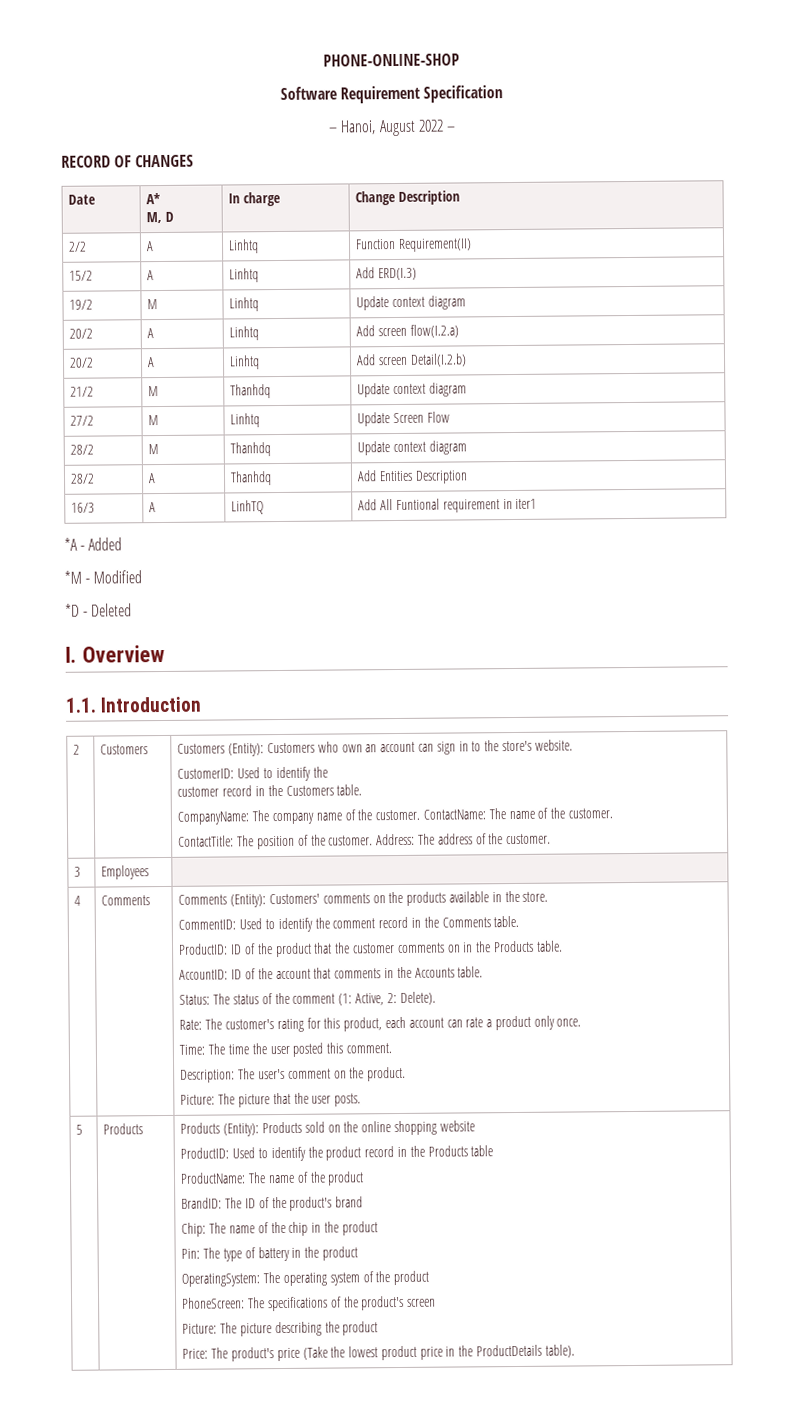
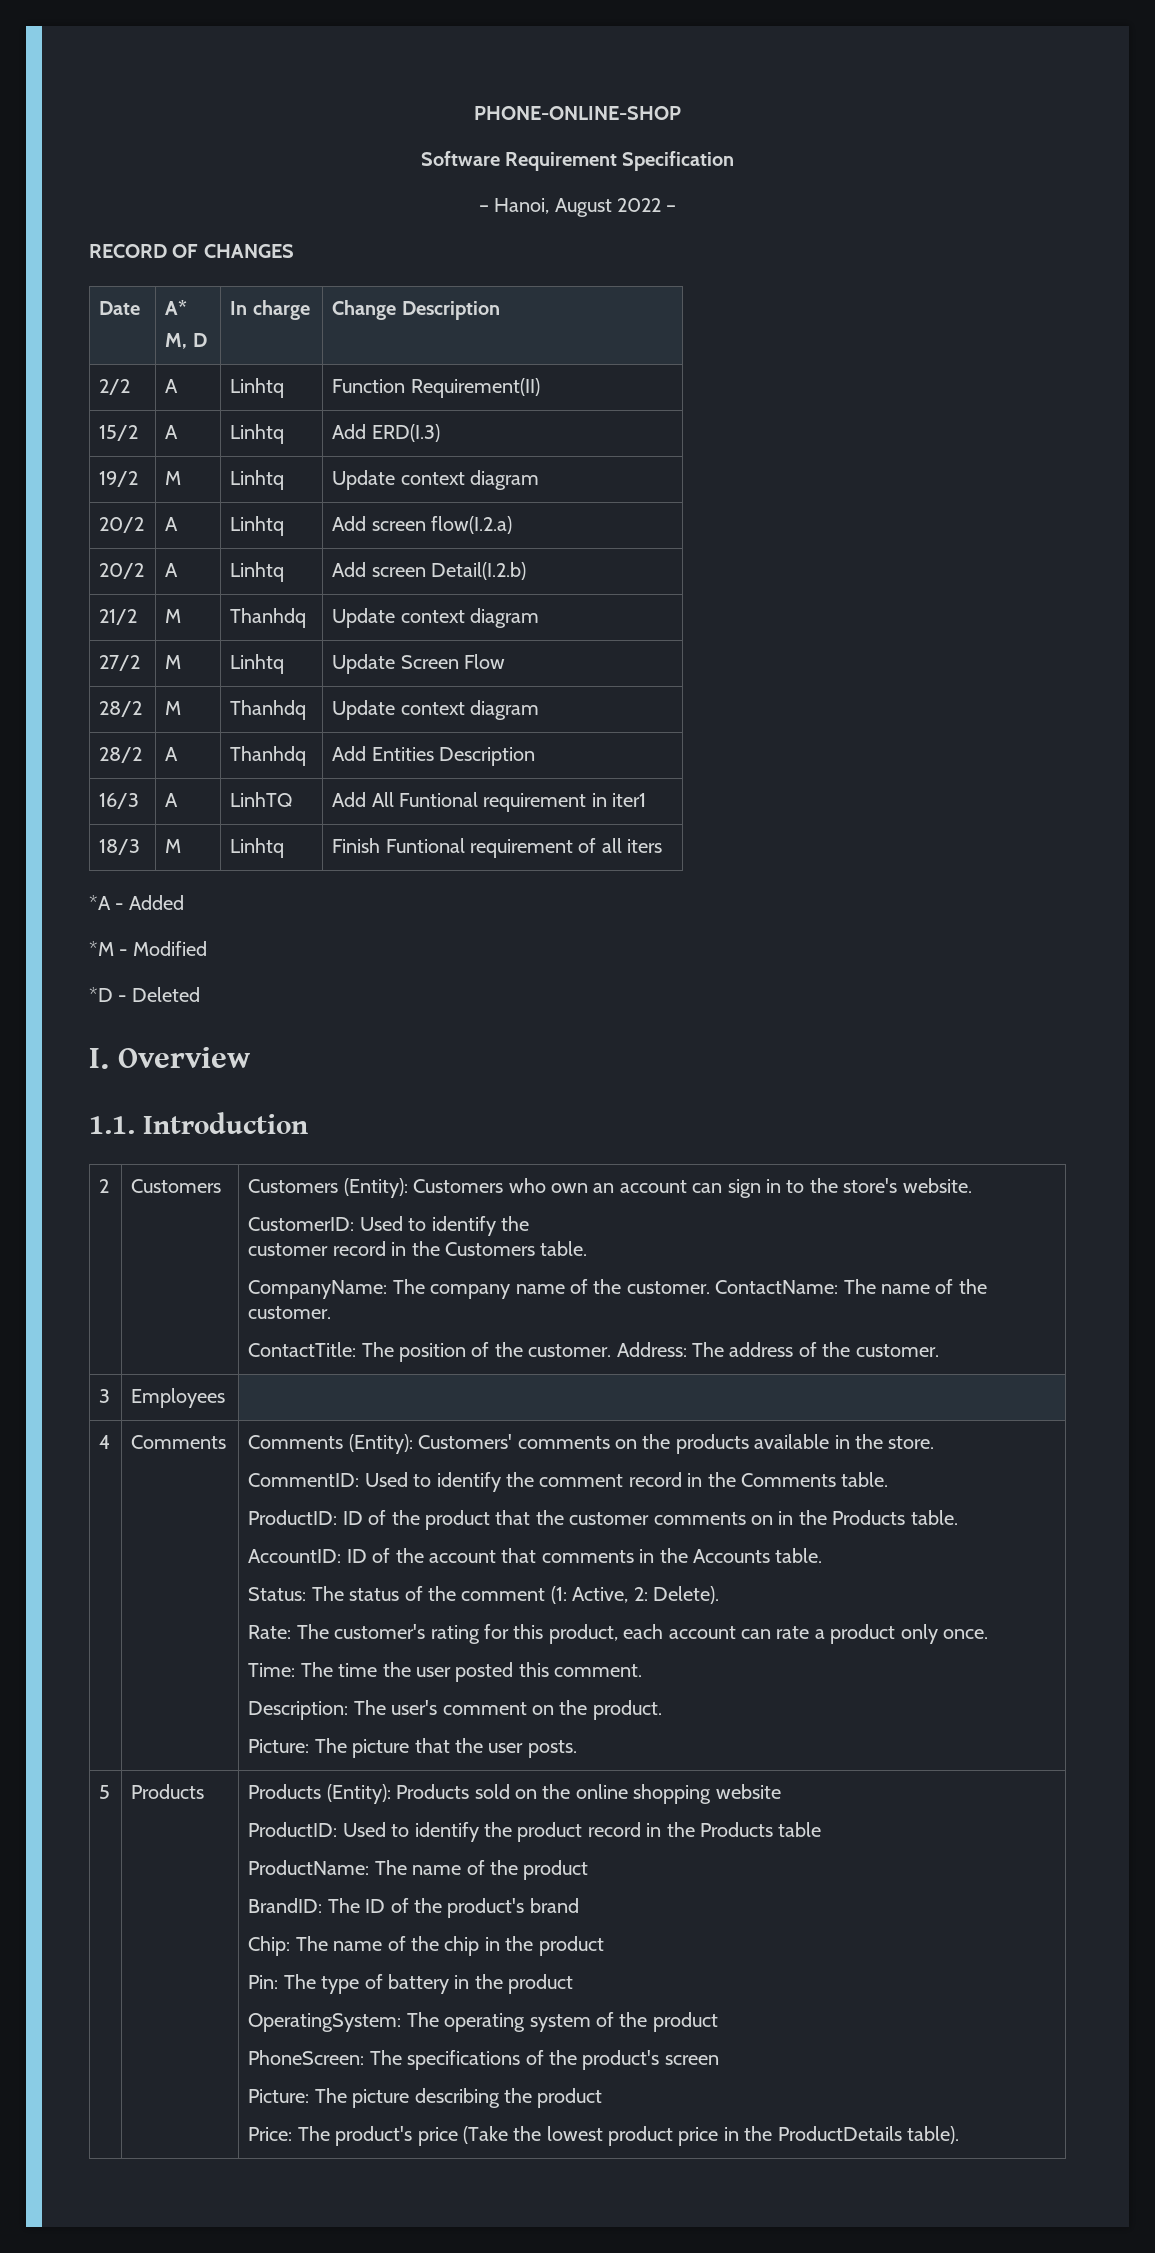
+ 18/3 | M | Linhtq | Finish Funtional requirement of all iters

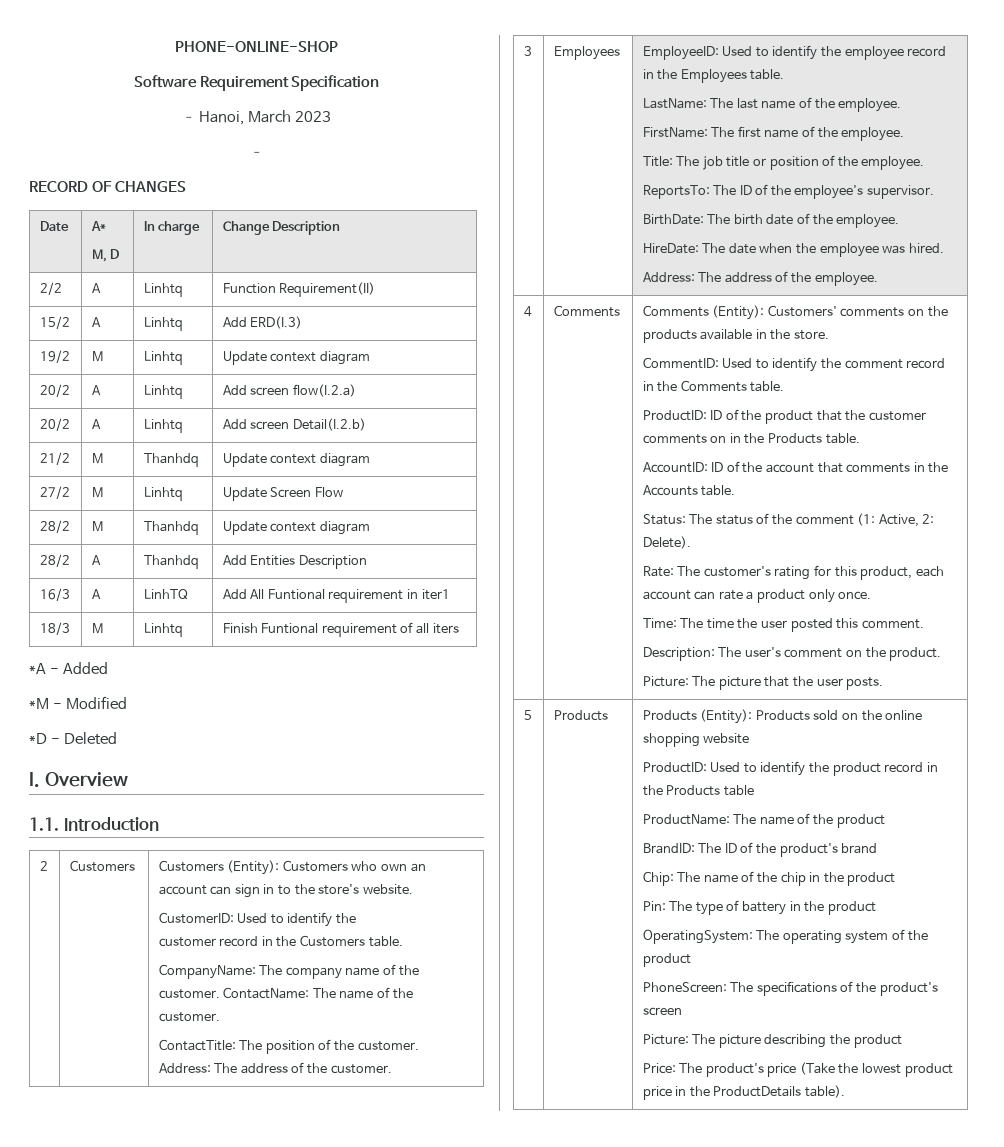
- – Hanoi, August 2022 –
+ – Hanoi, March 2023
+ –
+ EmployeeID: Used to identify the employee record in the Employees table.
+ LastName: The last name of the employee.
+ FirstName: The first name of the employee.
+ Title: The job title or position of the employee.
+ ReportsTo: The ID of the employee's supervisor.
+ BirthDate: The birth date of the employee.
+ HireDate: The date when the employee was hired.
+ Address: The address of the employee.

